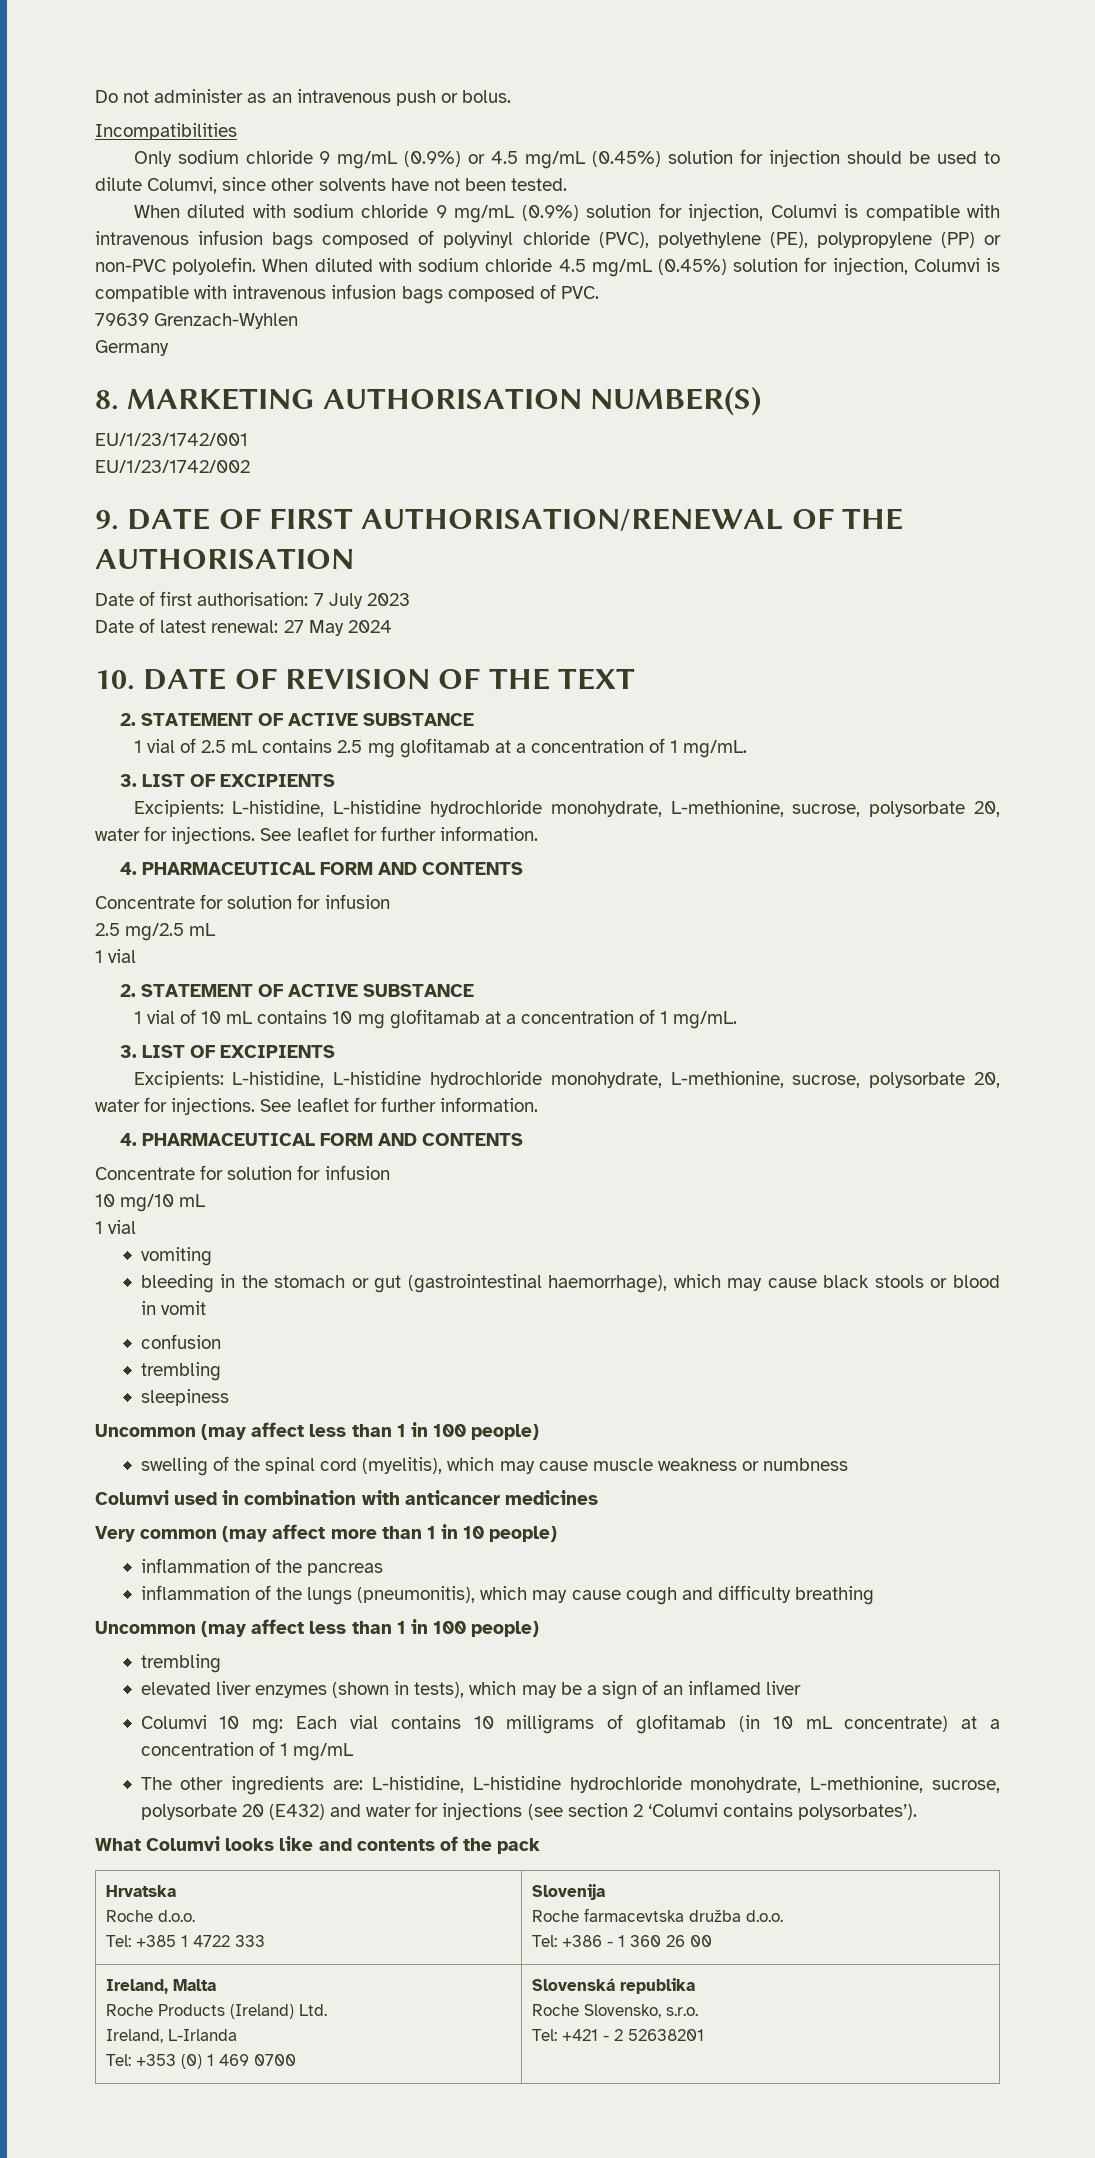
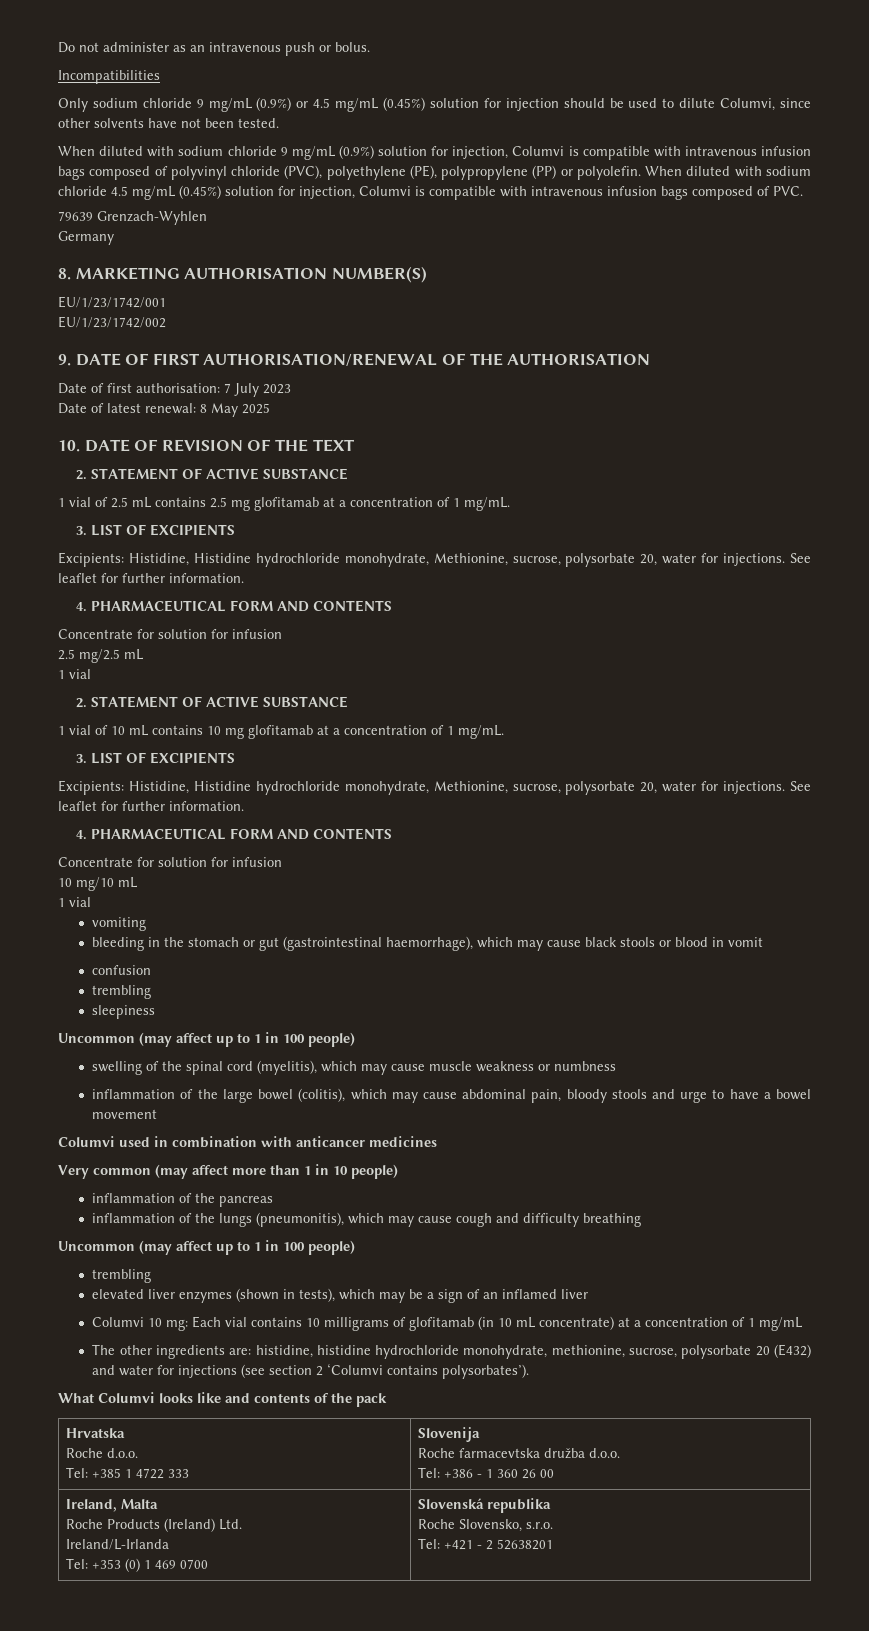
- When diluted with sodium chloride 9 mg/mL (0.9%) solution for injection, Columvi is compatible with intravenous infusion bags composed of polyvinyl chloride (PVC), polyethylene (PE), polypropylene (PP) or non-PVC polyolefin.
+ When diluted with sodium chloride 9 mg/mL (0.9%) solution for injection, Columvi is compatible with intravenous infusion bags composed of polyvinyl chloride (PVC), polyethylene (PE), polypropylene (PP) or polyolefin.
- Date of latest renewal: 27 May 2024
+ Date of latest renewal: 8 May 2025
  1 vial of 2.5 mL contains 2.5 mg glofitamab at a concentration of 1 mg/mL.
  3. LIST OF EXCIPIENTS
- Excipients: L-histidine, L-histidine hydrochloride monohydrate, L-methionine, sucrose, polysorbate 20, water for injections.
+ Excipients: Histidine, Histidine hydrochloride monohydrate, Methionine, sucrose, polysorbate 20, water for injections.
  1 vial of 10 mL contains 10 mg glofitamab at a concentration of 1 mg/mL.
  3. LIST OF EXCIPIENTS
- Excipients: L-histidine, L-histidine hydrochloride monohydrate, L-methionine, sucrose, polysorbate 20, water for injections.
+ Excipients: Histidine, Histidine hydrochloride monohydrate, Methionine, sucrose, polysorbate 20, water for injections.
  sleepiness
- Uncommon (may affect less than 1 in 100 people)
+ Uncommon (may affect up to 1 in 100 people)
+ inflammation of the large bowel (colitis), which may cause abdominal pain, bloody stools and urge to have a bowel movement
  inflammation of the lungs (pneumonitis), which may cause cough and difficulty breathing
- Uncommon (may affect less than 1 in 100 people)
+ Uncommon (may affect up to 1 in 100 people)
- The other ingredients are: L-histidine, L-histidine hydrochloride monohydrate, L-methionine, sucrose, polysorbate 20 (E432) and water for injections (see section 2 ‘Columvi contains polysorbates’).
+ The other ingredients are: histidine, histidine hydrochloride monohydrate, methionine, sucrose, polysorbate 20 (E432) and water for injections (see section 2 ‘Columvi contains polysorbates’).
  Ireland, Malta
  Roche Products (Ireland) Ltd.
- Ireland, L-Irlanda
+ Ireland/L-Irlanda

